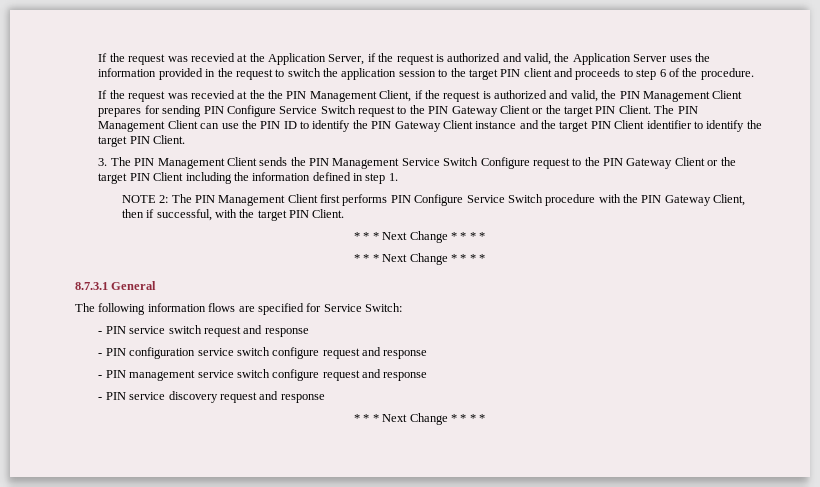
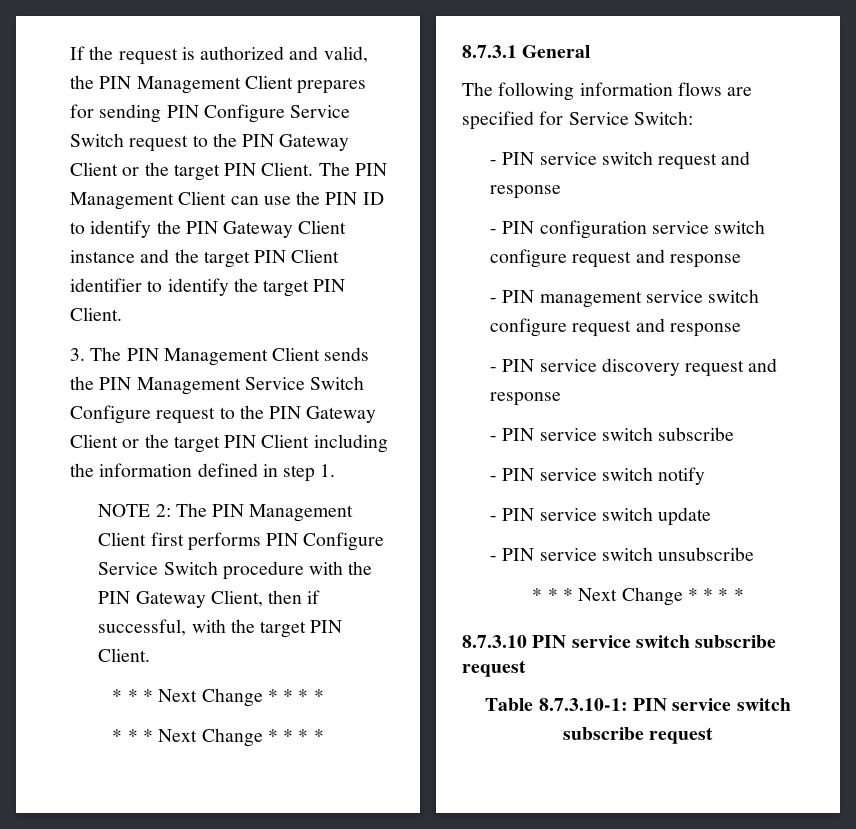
- If the request was recevied at the Application Server, if the request is authorized and valid, the Application Server uses the information provided in the request to switch the application session to the target PIN client and proceeds to step 6 of the procedure.
- If the request was recevied at the the PIN Management Client, if the request is authorized and valid, the PIN Management Client prepares for sending PIN Configure Service Switch request to the PIN Gateway Client or the target PIN Client.
+ If the request is authorized and valid, the PIN Management Client prepares for sending PIN Configure Service Switch request to the PIN Gateway Client or the target PIN Client.
  - PIN service discovery request and response
+ - PIN service switch subscribe
+ - PIN service switch notify
+ - PIN service switch update
+ - PIN service switch unsubscribe
  * * * Next Change * * * *
+ 8.7.3.10 PIN service switch subscribe request
+ Table 8.7.3.10-1: PIN service switch subscribe request

